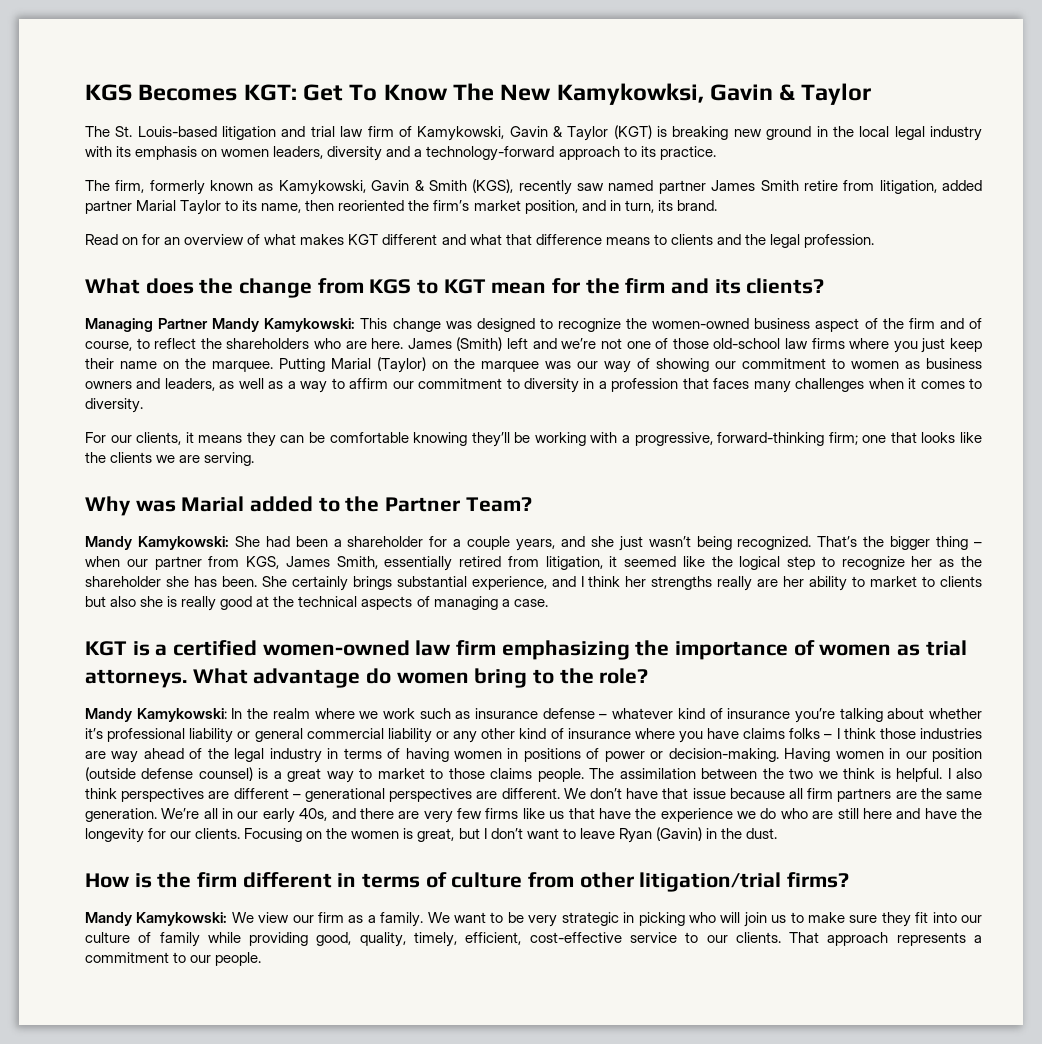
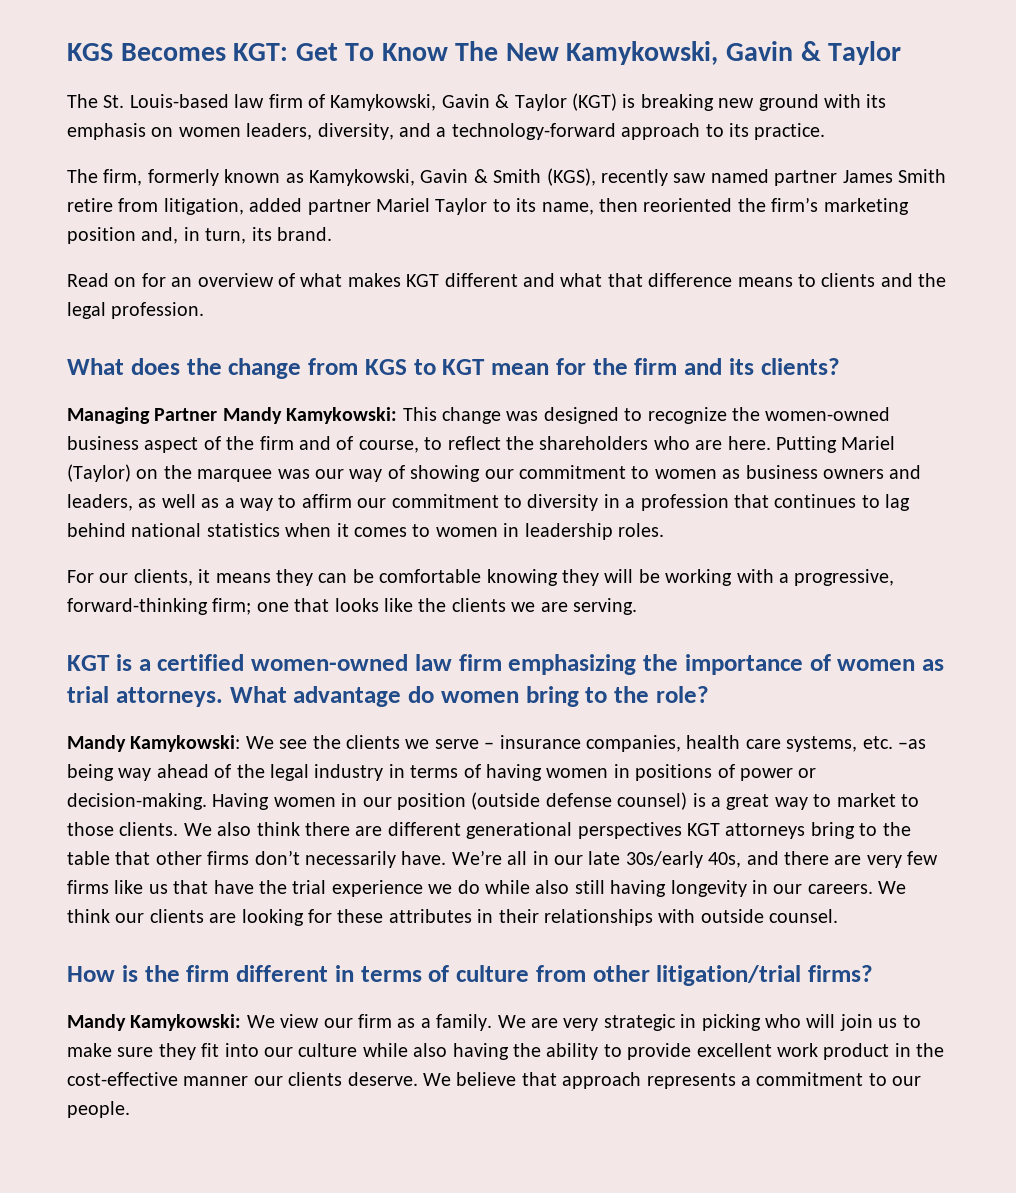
- KGS Becomes KGT: Get To Know The New Kamykowksi, Gavin & Taylor
+ KGS Becomes KGT: Get To Know The New Kamykowski, Gavin & Taylor
- The St. Louis-based litigation and trial law firm of Kamykowski, Gavin & Taylor (KGT) is breaking new ground in the local legal industry with its emphasis on women leaders, diversity and a technology-forward approach to its practice.
+ The St. Louis-based law firm of Kamykowski, Gavin & Taylor (KGT) is breaking new ground with its emphasis on women leaders, diversity, and a technology-forward approach to its practice.
- The firm, formerly known as Kamykowski, Gavin & Smith (KGS), recently saw named partner James Smith retire from litigation, added partner Marial Taylor to its name, then reoriented the firm’s market position, and in turn, its brand.
+ The firm, formerly known as Kamykowski, Gavin & Smith (KGS), recently saw named partner James Smith retire from litigation, added partner Mariel Taylor to its name, then reoriented the firm’s marketing position and, in turn, its brand.
- James (Smith) left and we’re not one of those old-school law firms where you just keep their name on the marquee. Putting Marial (Taylor) on the marquee was our way of showing our commitment to women as business owners and leaders, as well as a way to affirm our commitment to diversity in a profession that faces many challenges when it comes to diversity.
+ Putting Mariel (Taylor) on the marquee was our way of showing our commitment to women as business owners and leaders, as well as a way to affirm our commitment to diversity in a profession that continues to lag behind national statistics when it comes to women in leadership roles.
- For our clients, it means they can be comfortable knowing they’ll be working with a progressive, forward-thinking firm; one that looks like the clients we are serving.
+ For our clients, it means they can be comfortable knowing they will be working with a progressive, forward-thinking firm; one that looks like the clients we are serving.
- Why was Marial added to the Partner Team?
- Mandy Kamykowski: She had been a shareholder for a couple years, and she just wasn’t being recognized. That’s the bigger thing – when our partner from KGS, James Smith, essentially retired from litigation, it seemed like the logical step to recognize her as the shareholder she has been. She certainly brings substantial experience, and I think her strengths really are her ability to market to clients but also she is really good at the technical aspects of managing a case.
- Mandy Kamykowski: In the realm where we work such as insurance defense – whatever kind of insurance you’re talking about whether it’s professional liability or general commercial liability or any other kind of insurance where you have claims folks – I think those industries are way ahead of the legal industry in terms of having women in positions of power or decision-making.
+ Mandy Kamykowski: We see the clients we serve – insurance companies, health care systems, etc. –as being way ahead of the legal industry in terms of having women in positions of power or decision-making.
- Having women in our position (outside defense counsel) is a great way to market to those claims people. The assimilation between the two we think is helpful. I also think perspectives are different – generational perspectives are different. We don’t have that issue because all firm partners are the same generation.
+ Having women in our position (outside defense counsel) is a great way to market to those clients. We also think there are different generational perspectives KGT attorneys bring to the table that other firms don’t necessarily have.
- We’re all in our early 40s, and there are very few firms like us that have the experience we do who are still here and have the longevity for our clients. Focusing on the women is great, but I don’t want to leave Ryan (Gavin) in the dust.
+ We’re all in our late 30s/early 40s, and there are very few firms like us that have the trial experience we do while also still having longevity in our careers. We think our clients are looking for these attributes in their relationships with outside counsel.
- We want to be very strategic in picking who will join us to make sure they fit into our culture of family while providing good, quality, timely, efficient, cost-effective service to our clients. That approach represents a commitment to our people.
+ We are very strategic in picking who will join us to make sure they fit into our culture while also having the ability to provide excellent work product in the cost-effective manner our clients deserve. We believe that approach represents a commitment to our people.

